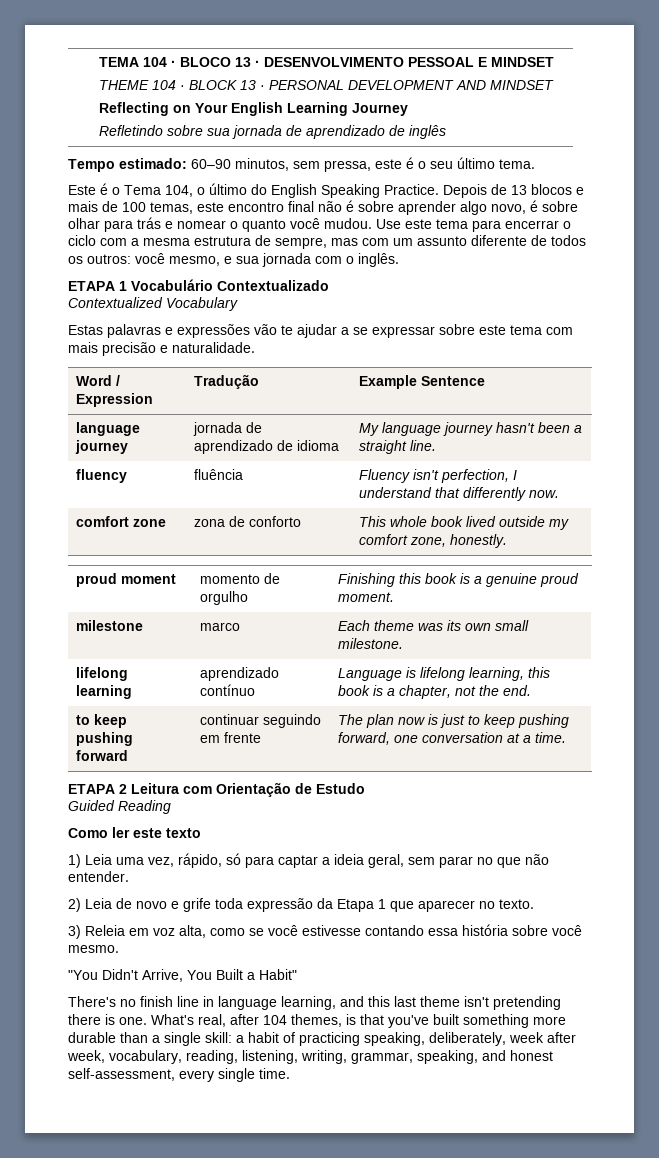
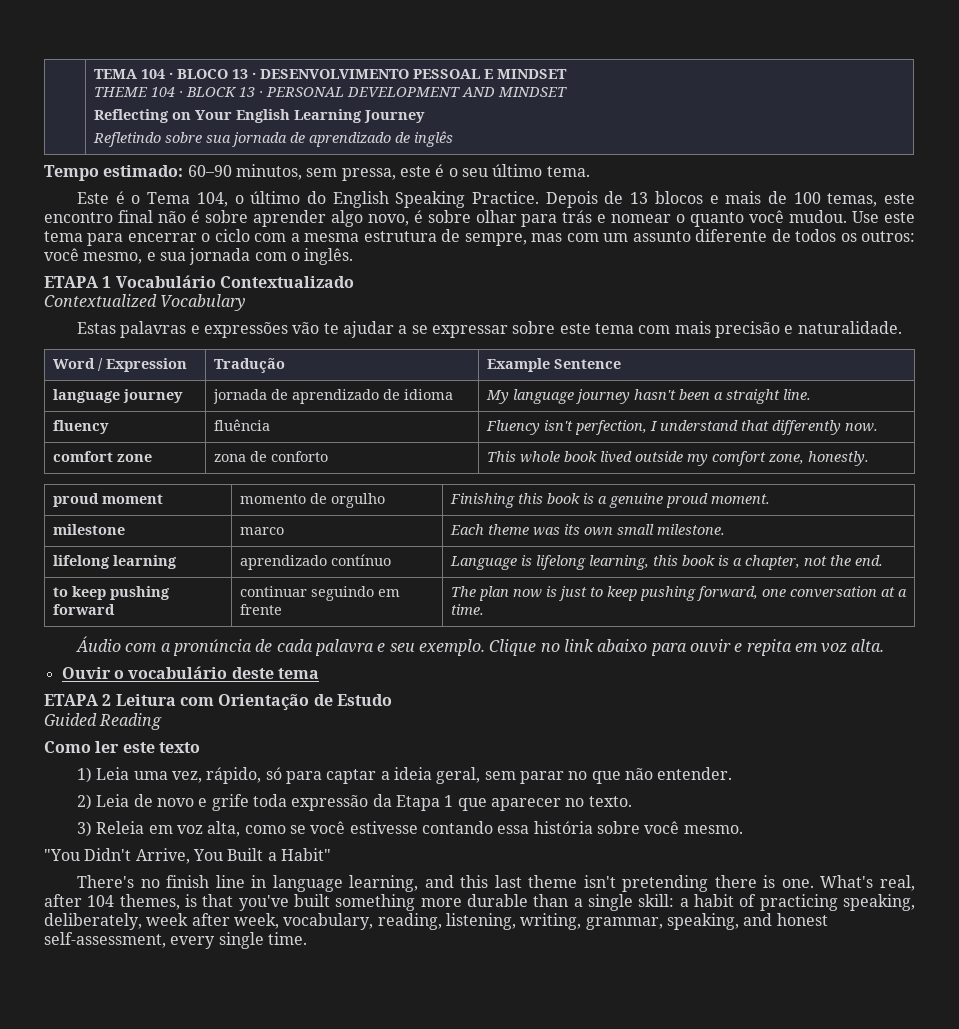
+ Áudio com a pronúncia de cada palavra e seu exemplo. Clique no link abaixo para ouvir e repita em voz alta.
+ Ouvir o vocabulário deste tema

